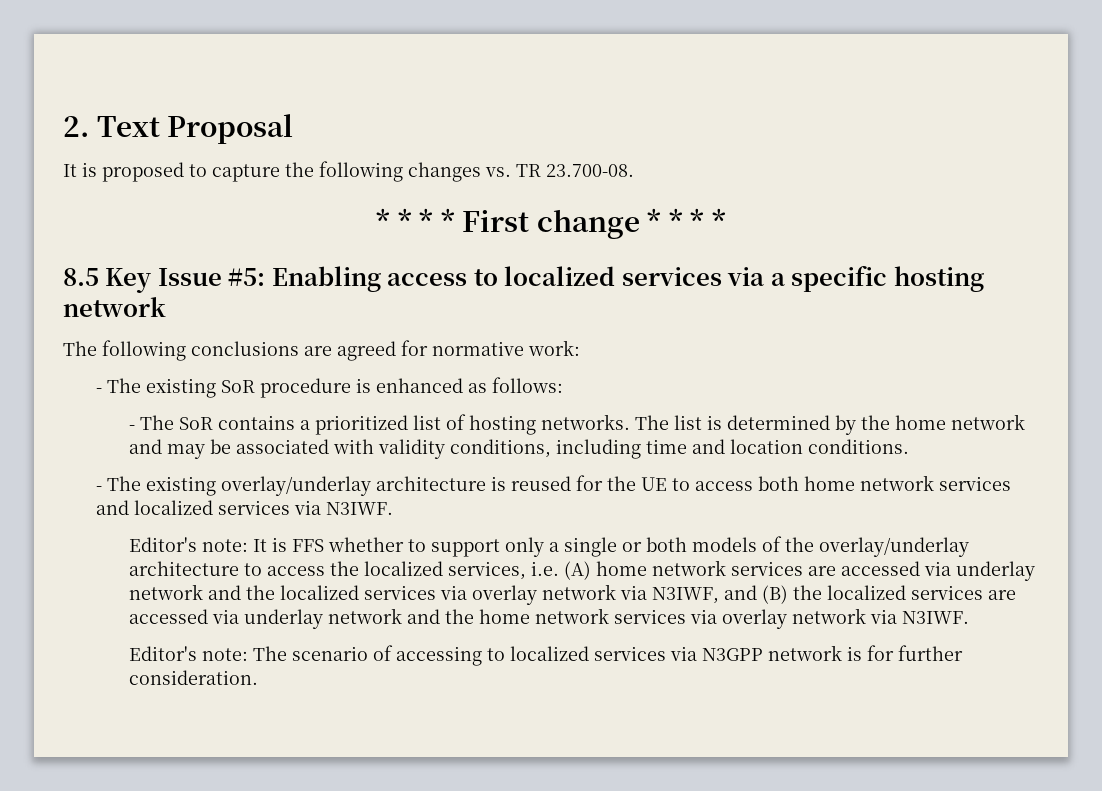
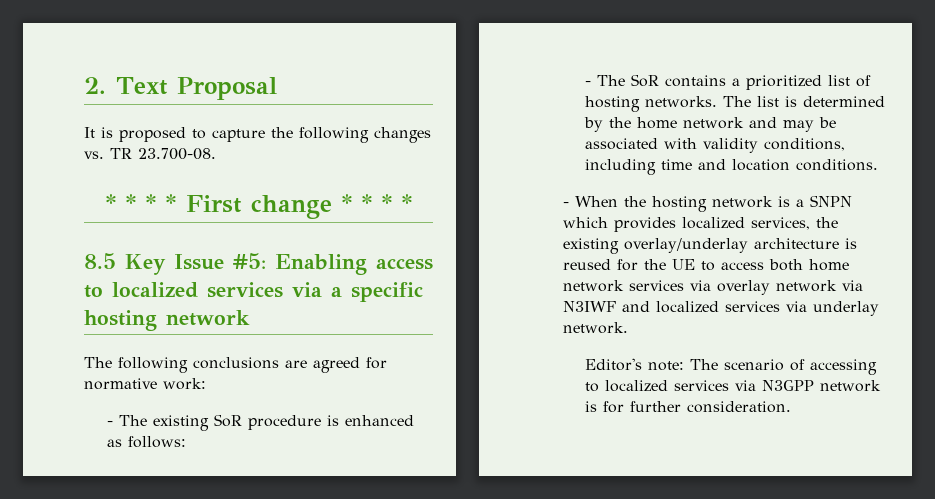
- - The existing overlay/underlay architecture is reused for the UE to access both home network services and localized services via N3IWF.
- Editor's note: It is FFS whether to support only a single or both models of the overlay/underlay architecture to access the localized services, i.e. (A) home network services are accessed via underlay network and the localized services via overlay network via N3IWF, and (B) the localized services are accessed via underlay network and the home network services via overlay network via N3IWF.
+ - When the hosting network is a SNPN which provides localized services, the existing overlay/underlay architecture is reused for the UE to access both home network services via overlay network via N3IWF and localized services via underlay network.

